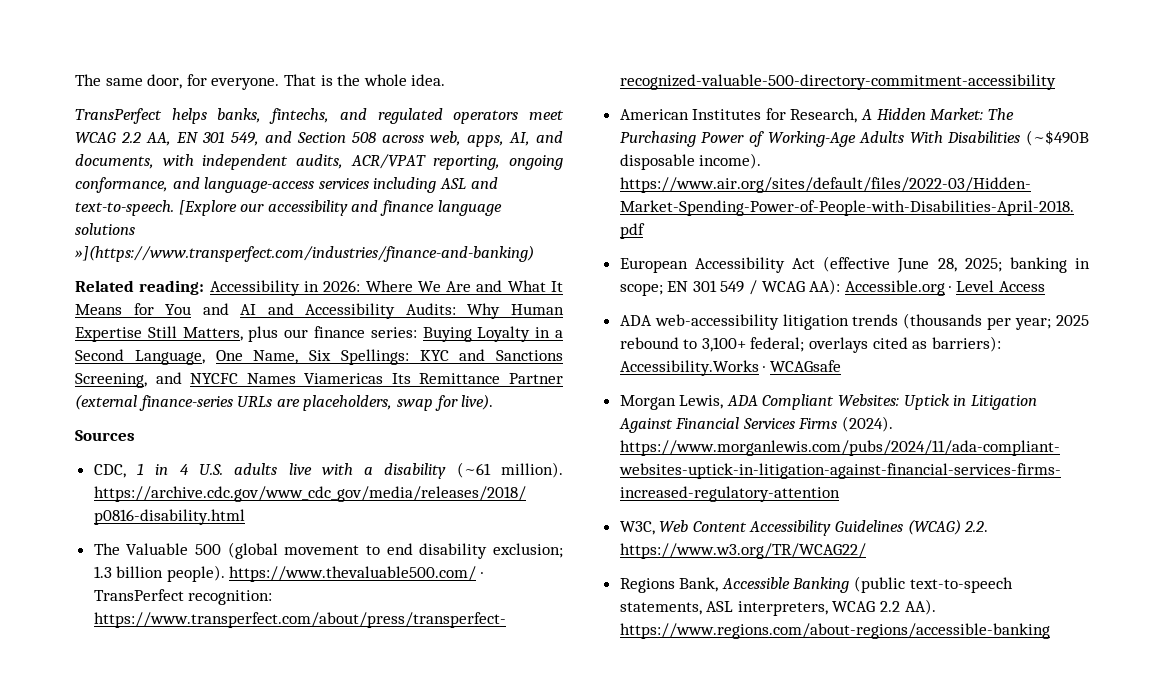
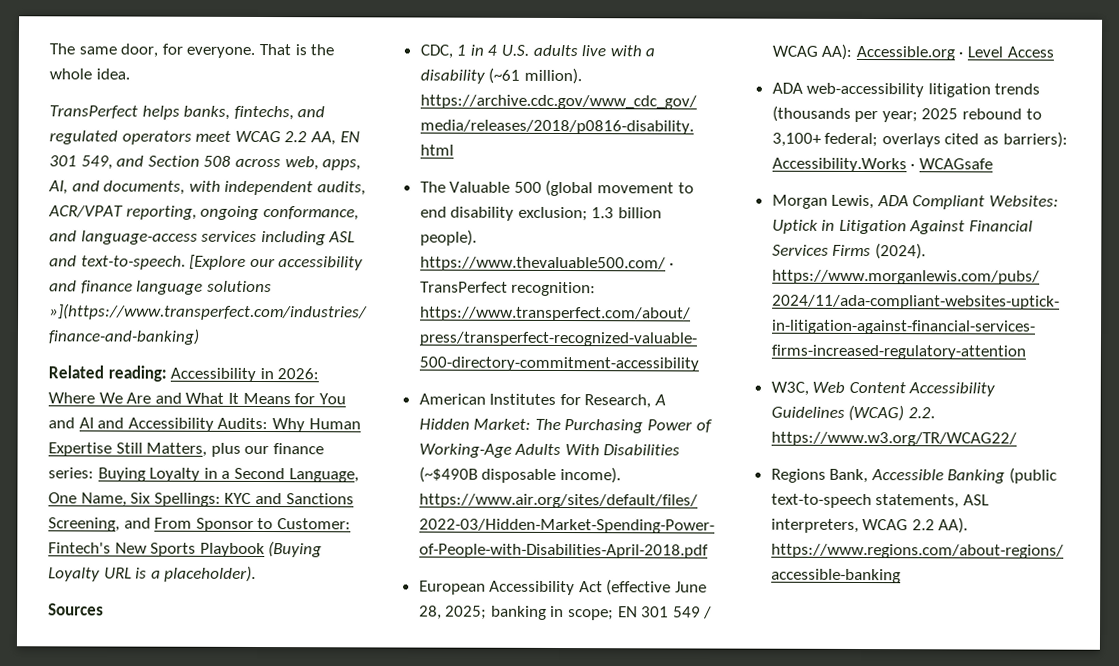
- Related reading: Accessibility in 2026: Where We Are and What It Means for You and AI and Accessibility Audits: Why Human Expertise Still Matters, plus our finance series: Buying Loyalty in a Second Language, One Name, Six Spellings: KYC and Sanctions Screening, and NYCFC Names Viamericas Its Remittance Partner (external finance-series URLs are placeholders, swap for live).
+ Related reading: Accessibility in 2026: Where We Are and What It Means for You and AI and Accessibility Audits: Why Human Expertise Still Matters, plus our finance series: Buying Loyalty in a Second Language, One Name, Six Spellings: KYC and Sanctions Screening, and From Sponsor to Customer: Fintech's New Sports Playbook (Buying Loyalty URL is a placeholder).

